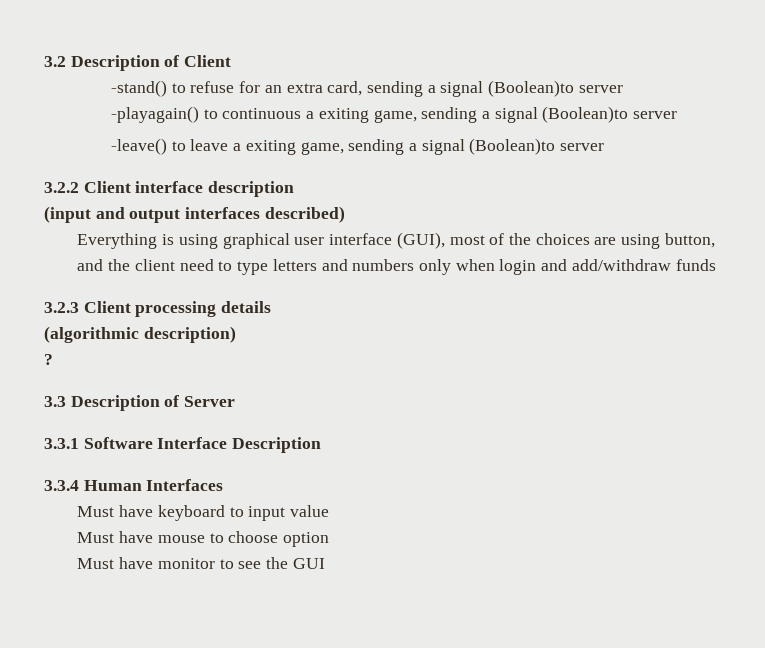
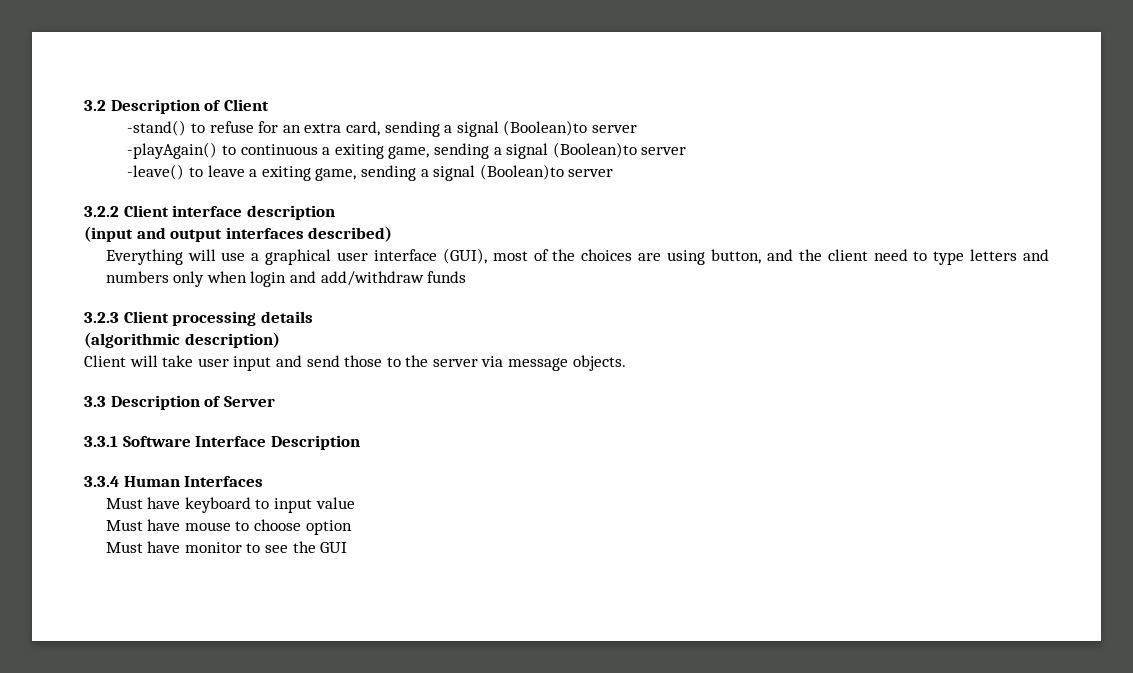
- -playagain() to continuous a exiting game, sending a signal (Boolean)to server
+ -playAgain() to continuous a exiting game, sending a signal (Boolean)to server
- Everything is using graphical user interface (GUI), most of the choices are using button, and the client need to type letters and numbers only when login and add/withdraw funds
+ Everything will use a graphical user interface (GUI), most of the choices are using button, and the client need to type letters and numbers only when login and add/withdraw funds
- ?
+ Client will take user input and send those to the server via message objects.

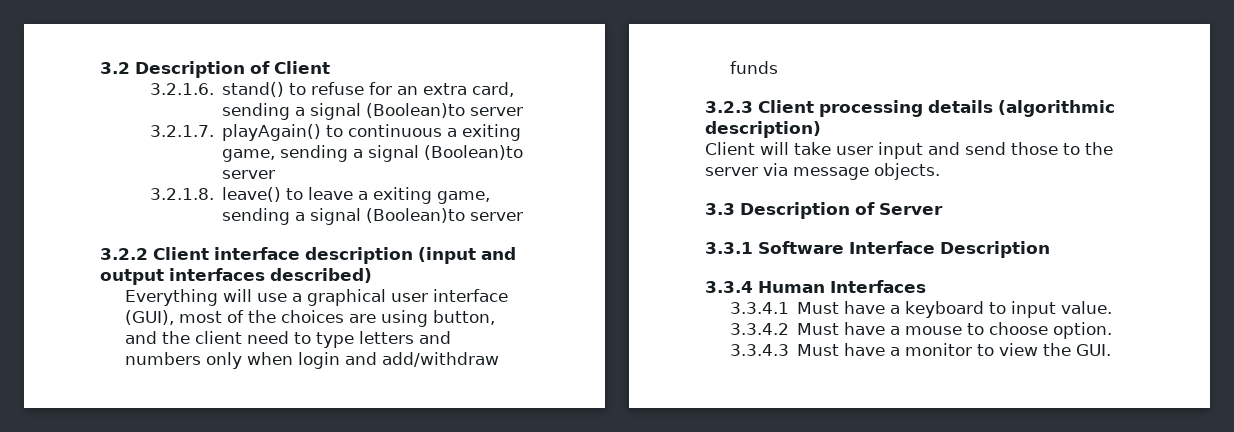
- -stand() to refuse for an extra card, sending a signal (Boolean)to server
+ 3.2.1.6. stand() to refuse for an extra card, sending a signal (Boolean)to server
- -playAgain() to continuous a exiting game, sending a signal (Boolean)to server
+ 3.2.1.7. playAgain() to continuous a exiting game, sending a signal (Boolean)to server
- -leave() to leave a exiting game, sending a signal (Boolean)to server
+ 3.2.1.8. leave() to leave a exiting game, sending a signal (Boolean)to server
- 3.2.2 Client interface description
- (input and output interfaces described)
+ 3.2.2 Client interface description (input and output interfaces described)
- 3.2.3 Client processing details
- (algorithmic description)
+ 3.2.3 Client processing details (algorithmic description)
- Must have keyboard to input value
- Must have mouse to choose option
- Must have monitor to see the GUI
+ 3.3.4.1 Must have a keyboard to input value.
+ 3.3.4.2 Must have a mouse to choose option.
+ 3.3.4.3 Must have a monitor to view the GUI.

